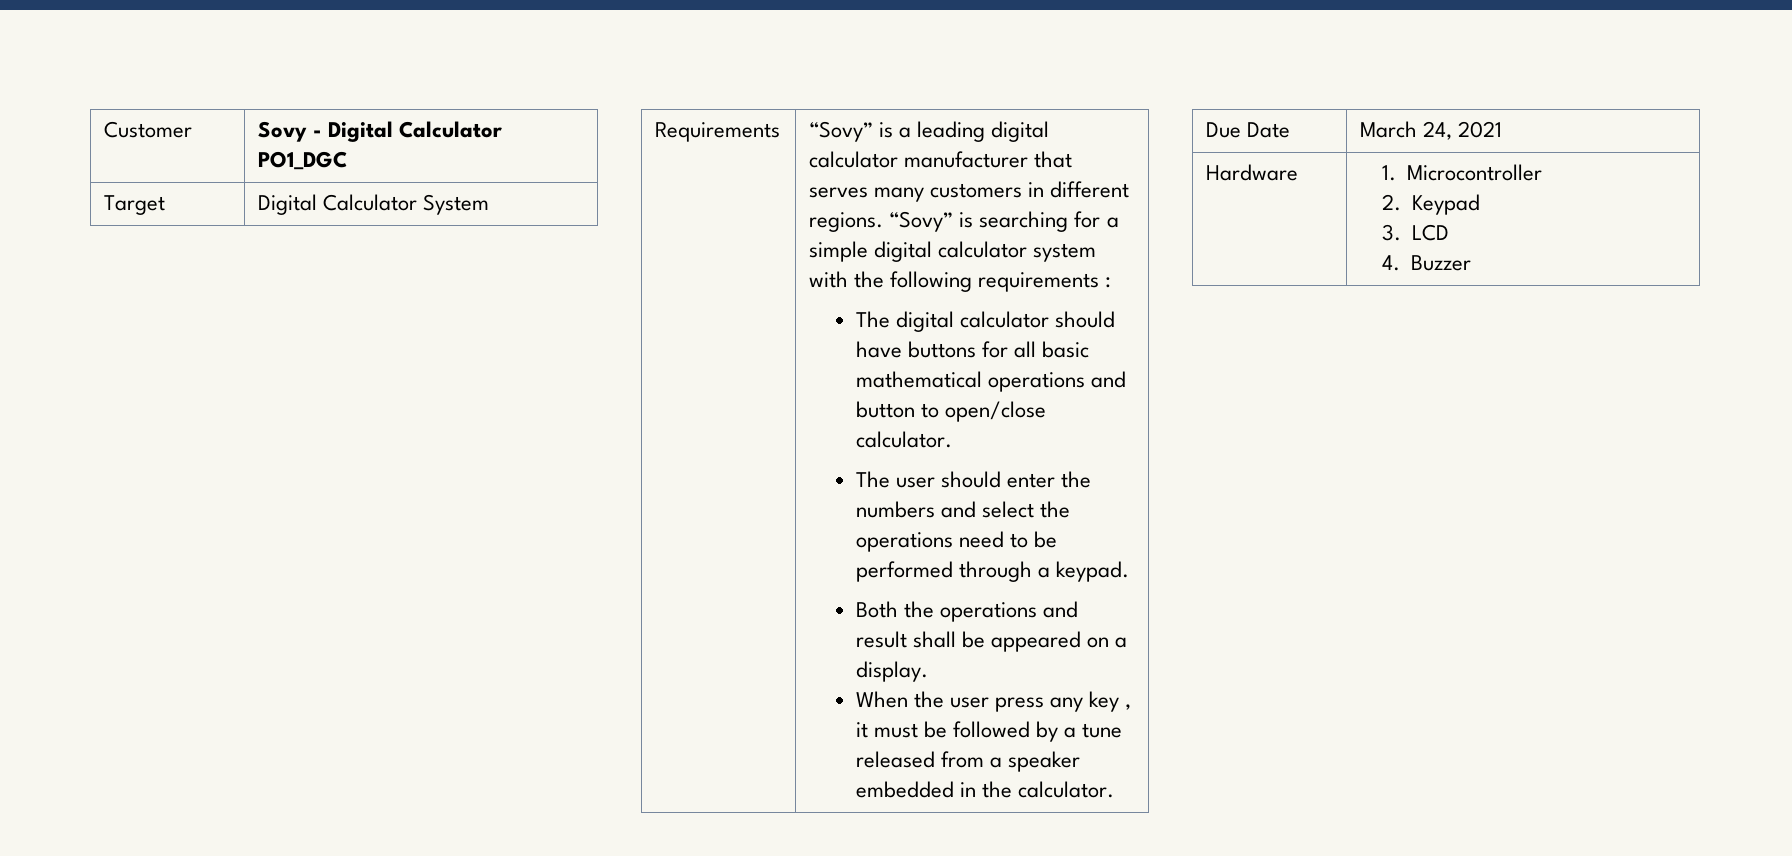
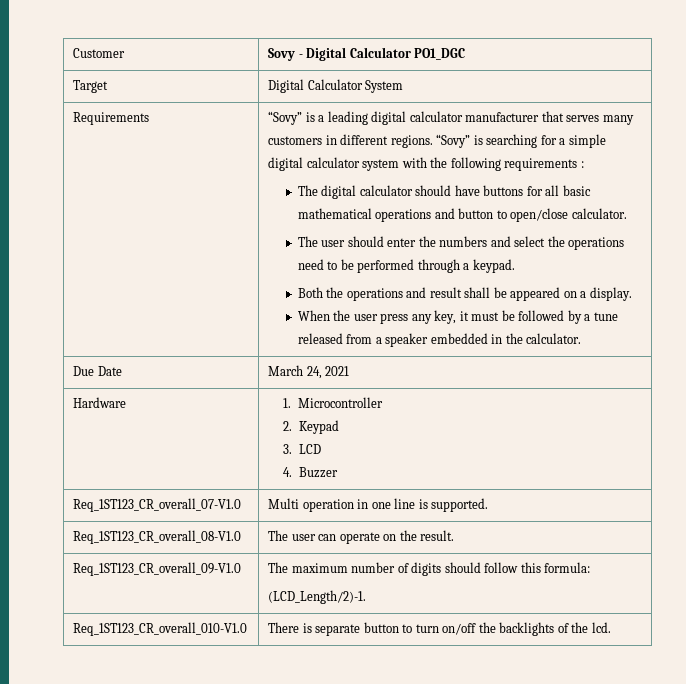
- When the user press any key , it must be followed by a tune released from a speaker embedded in the calculator.
+ When the user press any key, it must be followed by a tune released from a speaker embedded in the calculator.
+ Req_1ST123_CR_overall_07-V1.0 | Multi operation in one line is supported.
+ Req_1ST123_CR_overall_08-V1.0 | The user can operate on the result.
+ Req_1ST123_CR_overall_09-V1.0 | The maximum number of digits should follow this formula:
+ (LCD_Length/2)-1.
+ Req_1ST123_CR_overall_010-V1.0 | There is separate button to turn on/off the backlights of the lcd.

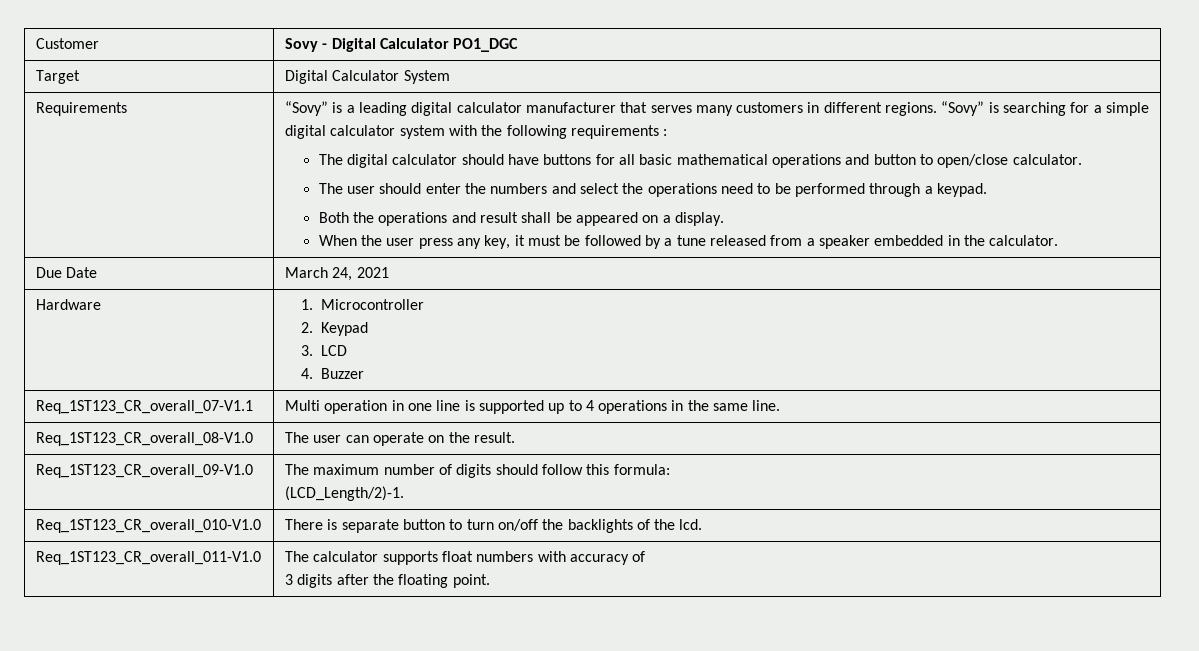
- Req_1ST123_CR_overall_07-V1.0 | Multi operation in one line is supported.
+ Req_1ST123_CR_overall_07-V1.1 | Multi operation in one line is supported up to 4 operations in the same line.
+ Req_1ST123_CR_overall_011-V1.0 | The calculator supports float numbers with accuracy of
+ 3 digits after the floating point.

